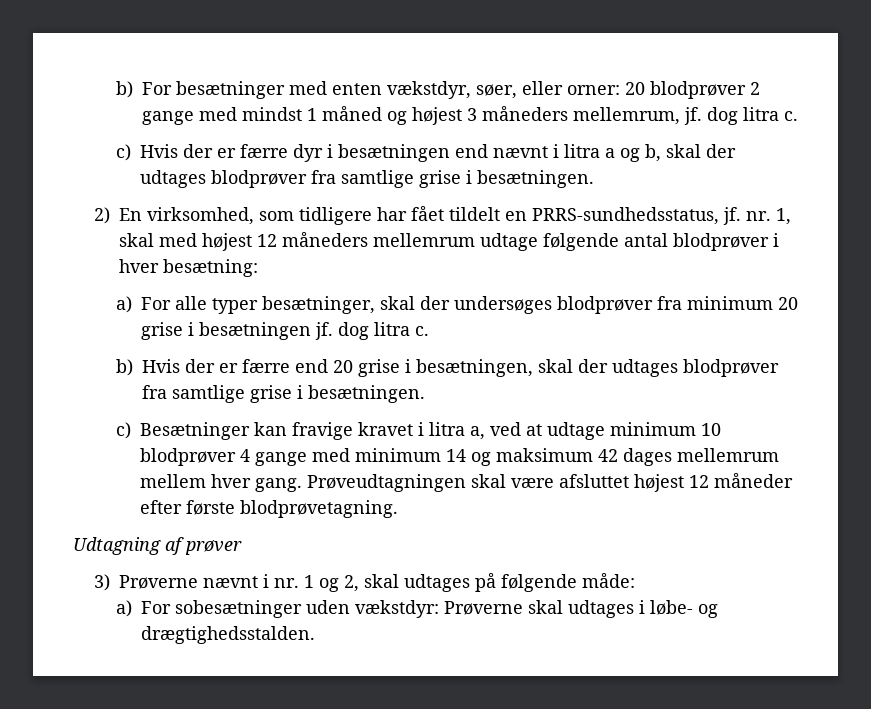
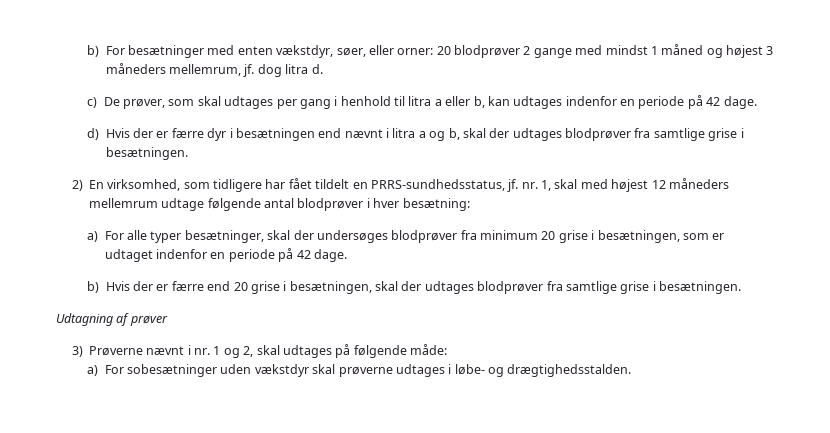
- b) For besætninger med enten vækstdyr, søer, eller orner: 20 blodprøver 2 gange med mindst 1 måned og højest 3 måneders mellemrum, jf. dog litra c.
- c) Hvis der er færre dyr i besætningen end nævnt i litra a og b, skal der udtages blodprøver fra samtlige grise i besætningen.
+ b) For besætninger med enten vækstdyr, søer, eller orner: 20 blodprøver 2 gange med mindst 1 måned og højest 3 måneders mellemrum, jf. dog litra d.
+ c) De prøver, som skal udtages per gang i henhold til litra a eller b, kan udtages indenfor en periode på 42 dage.
+ d) Hvis der er færre dyr i besætningen end nævnt i litra a og b, skal der udtages blodprøver fra samtlige grise i besætningen.
- a) For alle typer besætninger, skal der undersøges blodprøver fra minimum 20 grise i besætningen jf. dog litra c.
+ a) For alle typer besætninger, skal der undersøges blodprøver fra minimum 20 grise i besætningen, som er udtaget indenfor en periode på 42 dage.
- c) Besætninger kan fravige kravet i litra a, ved at udtage minimum 10 blodprøver 4 gange med minimum 14 og maksimum 42 dages mellemrum mellem hver gang. Prøveudtagningen skal være afsluttet højest 12 måneder efter første blodprøvetagning.
- a) For sobesætninger uden vækstdyr: Prøverne skal udtages i løbe- og drægtighedsstalden.
+ a) For sobesætninger uden vækstdyr skal prøverne udtages i løbe- og drægtighedsstalden.

